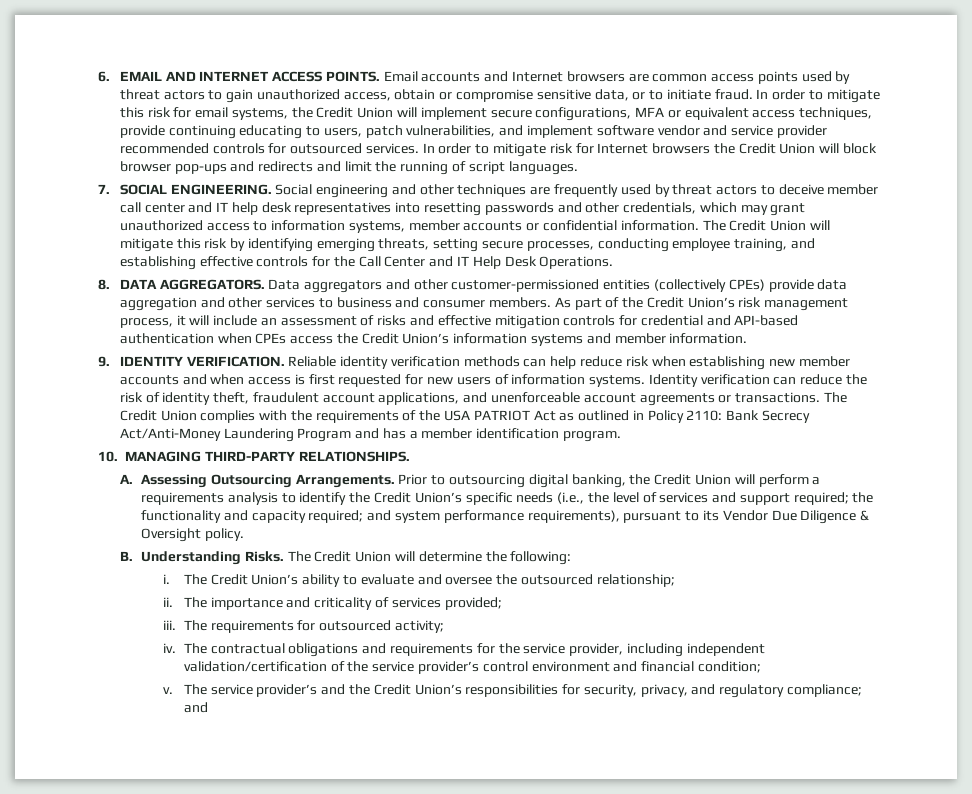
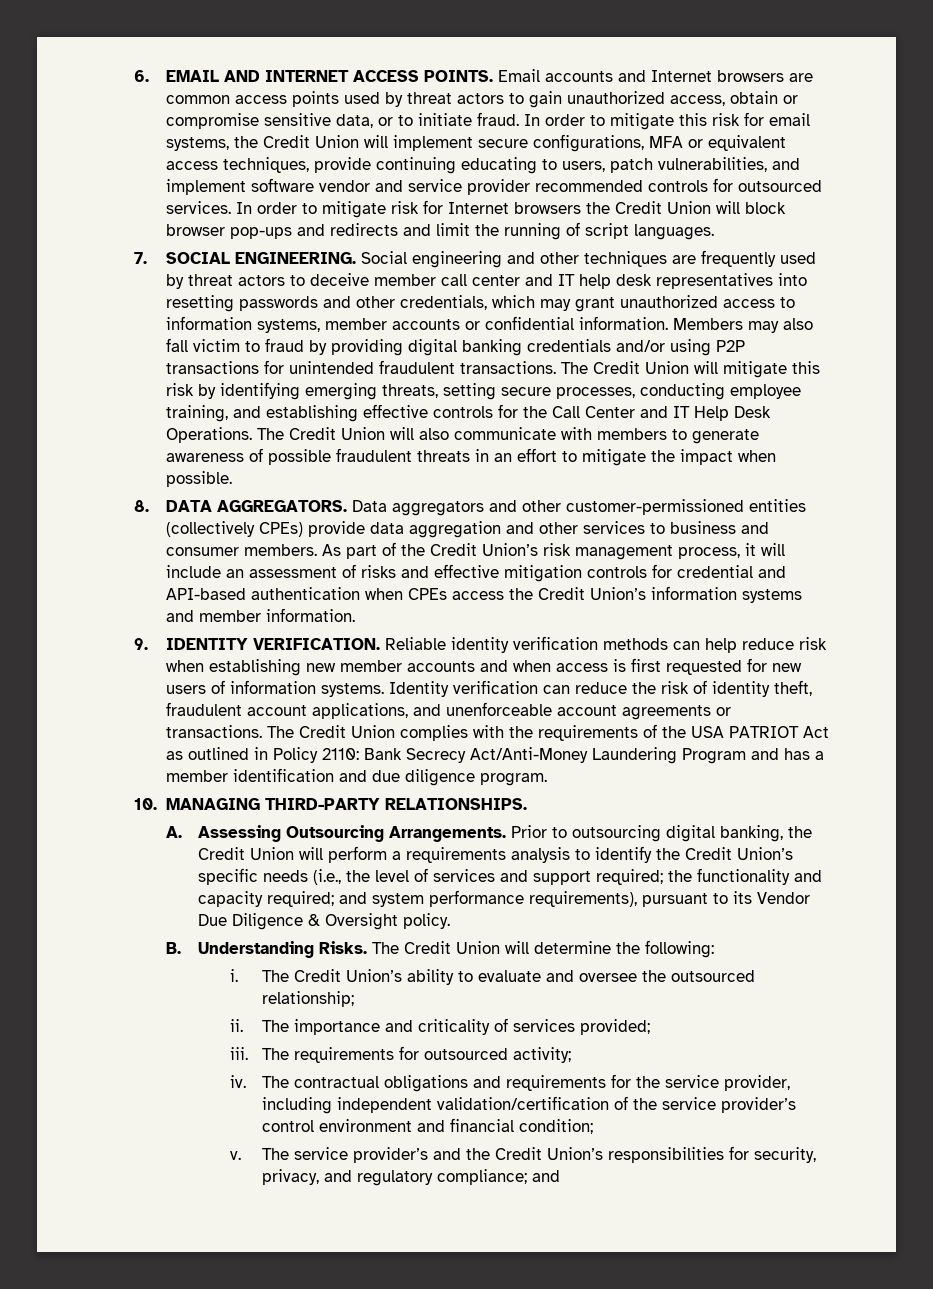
+ Members may also fall victim to fraud by providing digital banking credentials and/or using P2P transactions for unintended fraudulent transactions.
+ The Credit Union will also communicate with members to generate awareness of possible fraudulent threats in an effort to mitigate the impact when possible.
- The Credit Union complies with the requirements of the USA PATRIOT Act as outlined in Policy 2110: Bank Secrecy Act/Anti-Money Laundering Program and has a member identification program.
+ The Credit Union complies with the requirements of the USA PATRIOT Act as outlined in Policy 2110: Bank Secrecy Act/Anti-Money Laundering Program and has a member identification and due diligence program.

